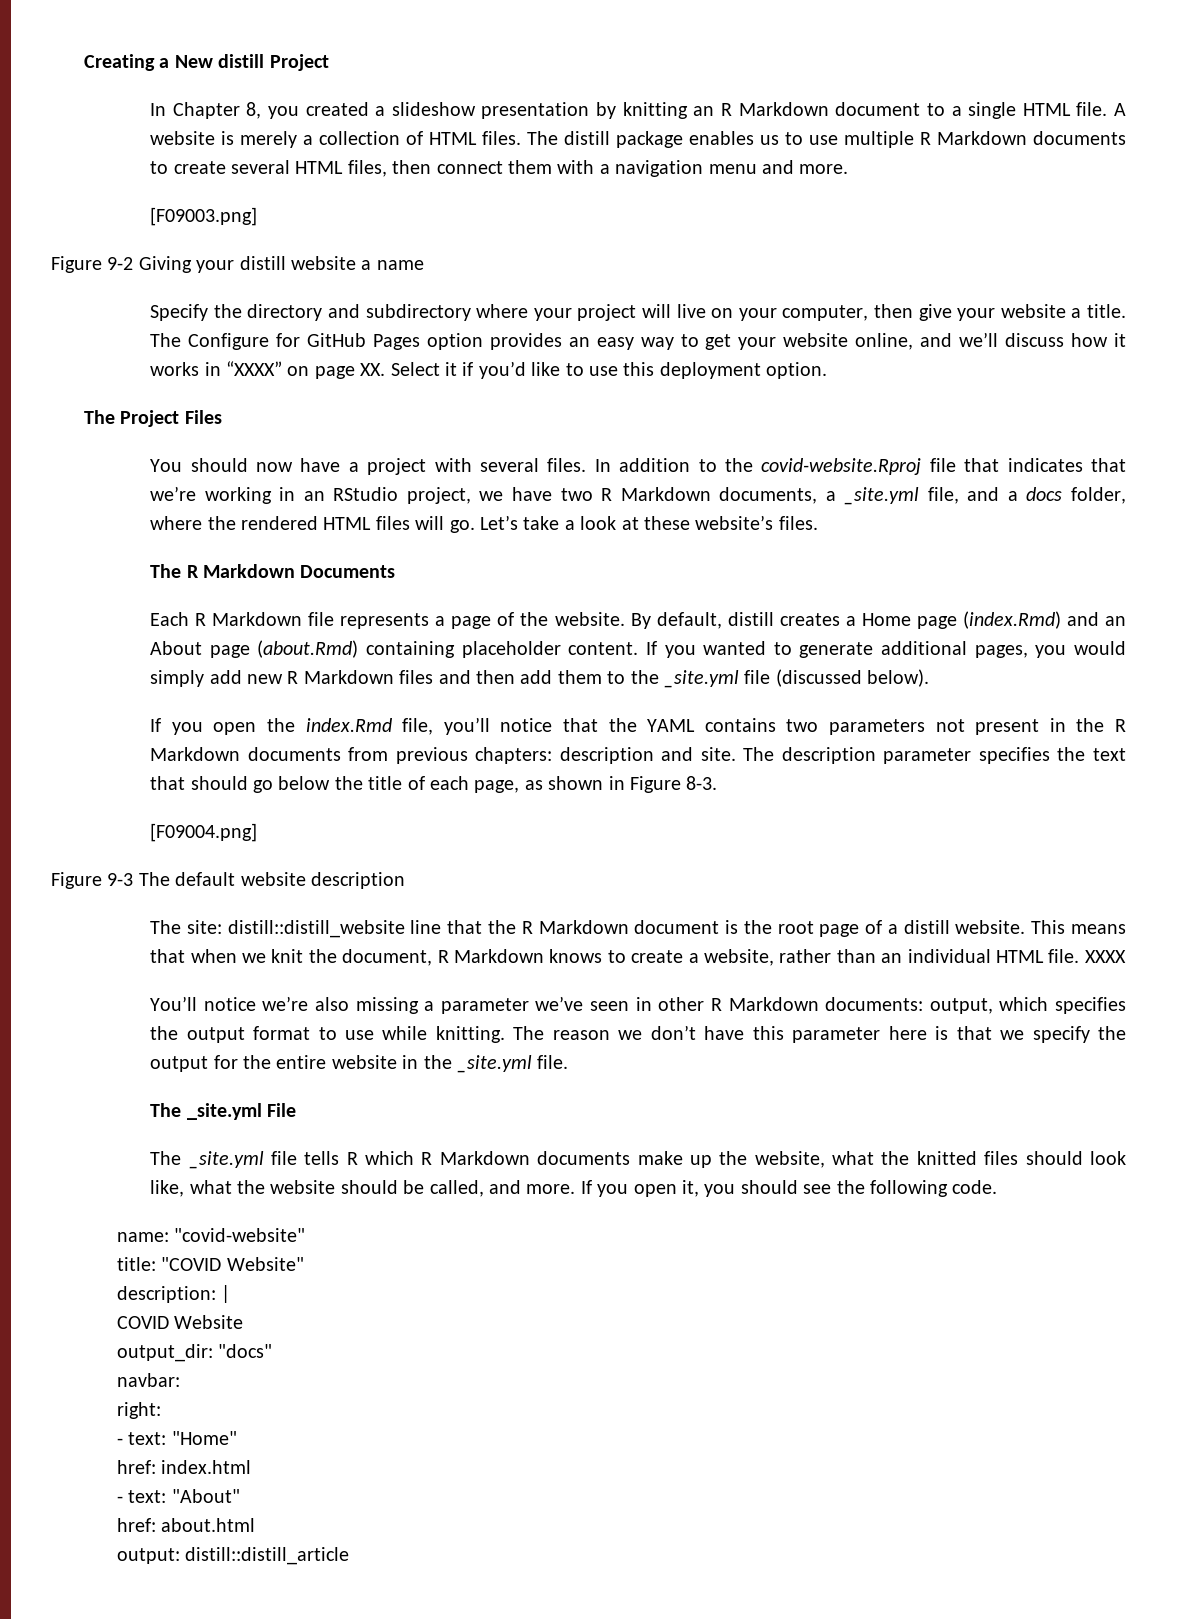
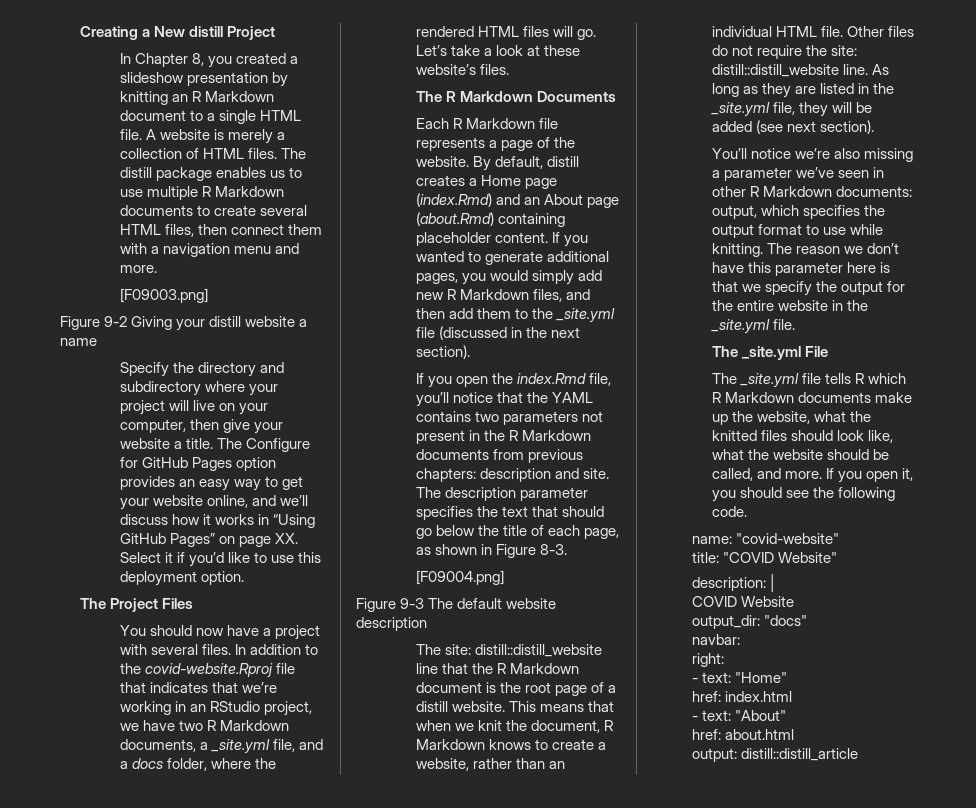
- The Configure for GitHub Pages option provides an easy way to get your website online, and we’ll discuss how it works in “XXXX” on page XX. Select it if you’d like to use this deployment option.
+ The Configure for GitHub Pages option provides an easy way to get your website online, and we’ll discuss how it works in “Using GitHub Pages” on page XX. Select it if you’d like to use this deployment option.
- If you wanted to generate additional pages, you would simply add new R Markdown files and then add them to the _site.yml file (discussed below).
+ If you wanted to generate additional pages, you would simply add new R Markdown files, and then add them to the _site.yml file (discussed in the next section).
- XXXX
+ Other files do not require the site: distill::distill_website line. As long as they are listed in the _site.yml file, they will be added (see next section).

